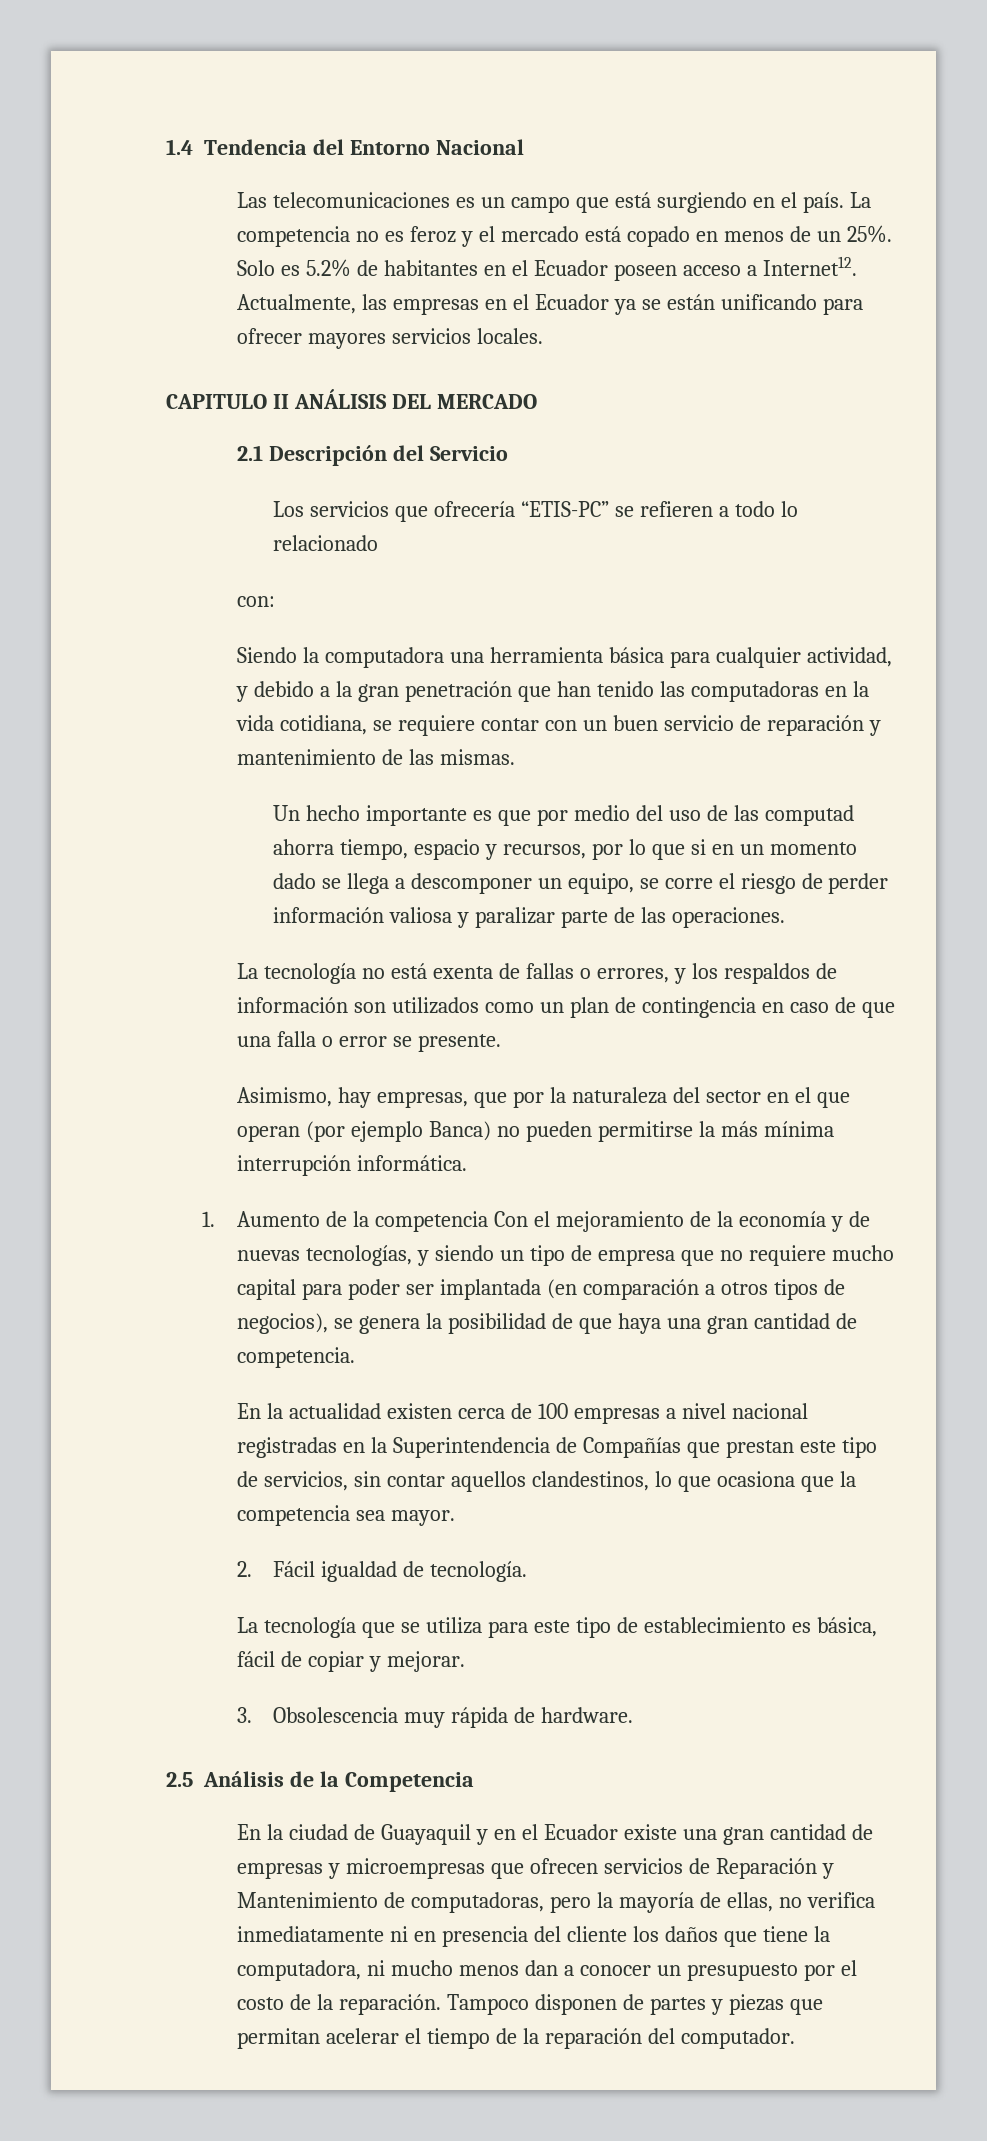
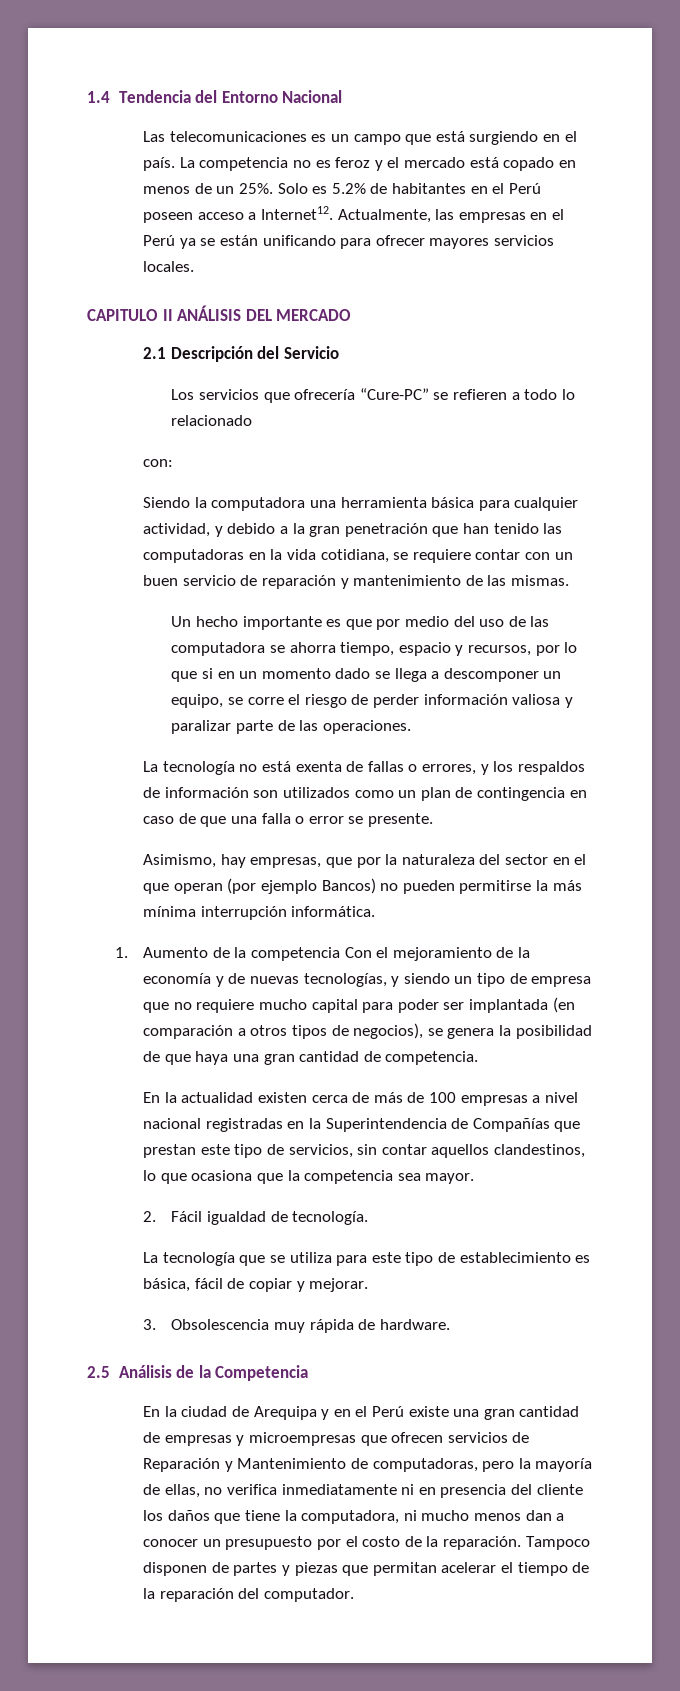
- Solo es 5.2% de habitantes en el Ecuador poseen acceso a Internet12.
+ Solo es 5.2% de habitantes en el Perú poseen acceso a Internet12.
- Actualmente, las empresas en el Ecuador ya se están unificando para ofrecer mayores servicios locales.
+ Actualmente, las empresas en el Perú ya se están unificando para ofrecer mayores servicios locales.
- Los servicios que ofrecería “ETIS-PC” se refieren a todo lo relacionado
+ Los servicios que ofrecería “Cure-PC” se refieren a todo lo relacionado
- Un hecho importante es que por medio del uso de las computad ahorra tiempo, espacio y recursos, por lo que si en un momento dado se llega a descomponer un equipo, se corre el riesgo de perder información valiosa y paralizar parte de las operaciones.
+ Un hecho importante es que por medio del uso de las computadora se ahorra tiempo, espacio y recursos, por lo que si en un momento dado se llega a descomponer un equipo, se corre el riesgo de perder información valiosa y paralizar parte de las operaciones.
- Asimismo, hay empresas, que por la naturaleza del sector en el que operan (por ejemplo Banca) no pueden permitirse la más mínima interrupción informática.
+ Asimismo, hay empresas, que por la naturaleza del sector en el que operan (por ejemplo Bancos) no pueden permitirse la más mínima interrupción informática.
- En la actualidad existen cerca de 100 empresas a nivel nacional registradas en la Superintendencia de Compañías que prestan este tipo de servicios, sin contar aquellos clandestinos, lo que ocasiona que la competencia sea mayor.
+ En la actualidad existen cerca de más de 100 empresas a nivel nacional registradas en la Superintendencia de Compañías que prestan este tipo de servicios, sin contar aquellos clandestinos, lo que ocasiona que la competencia sea mayor.
- En la ciudad de Guayaquil y en el Ecuador existe una gran cantidad de empresas y microempresas que ofrecen servicios de Reparación y Mantenimiento de computadoras, pero la mayoría de ellas, no verifica inmediatamente ni en presencia del cliente los daños que tiene la computadora, ni mucho menos dan a conocer un presupuesto por el costo de la reparación.
+ En la ciudad de Arequipa y en el Perú existe una gran cantidad de empresas y microempresas que ofrecen servicios de Reparación y Mantenimiento de computadoras, pero la mayoría de ellas, no verifica inmediatamente ni en presencia del cliente los daños que tiene la computadora, ni mucho menos dan a conocer un presupuesto por el costo de la reparación.

